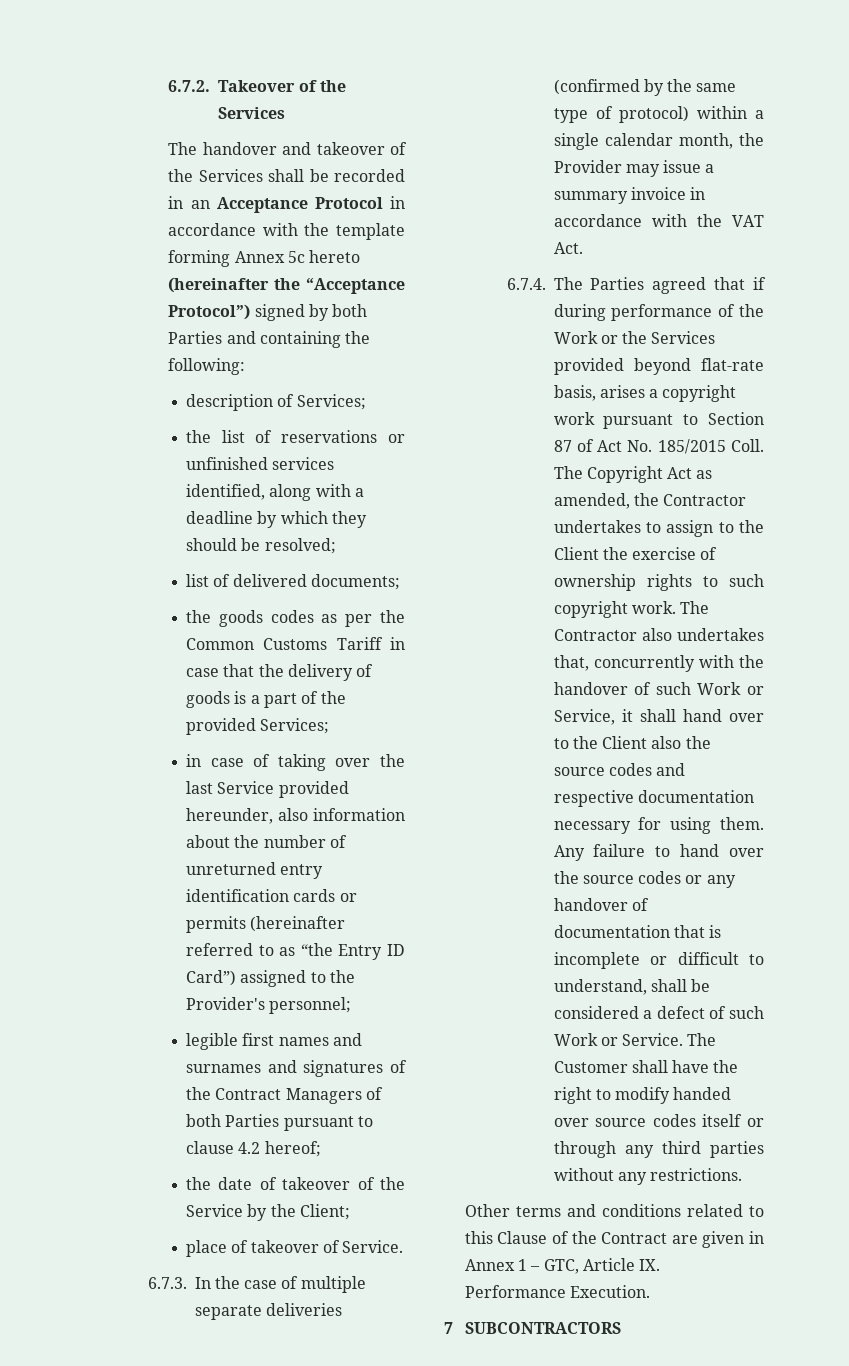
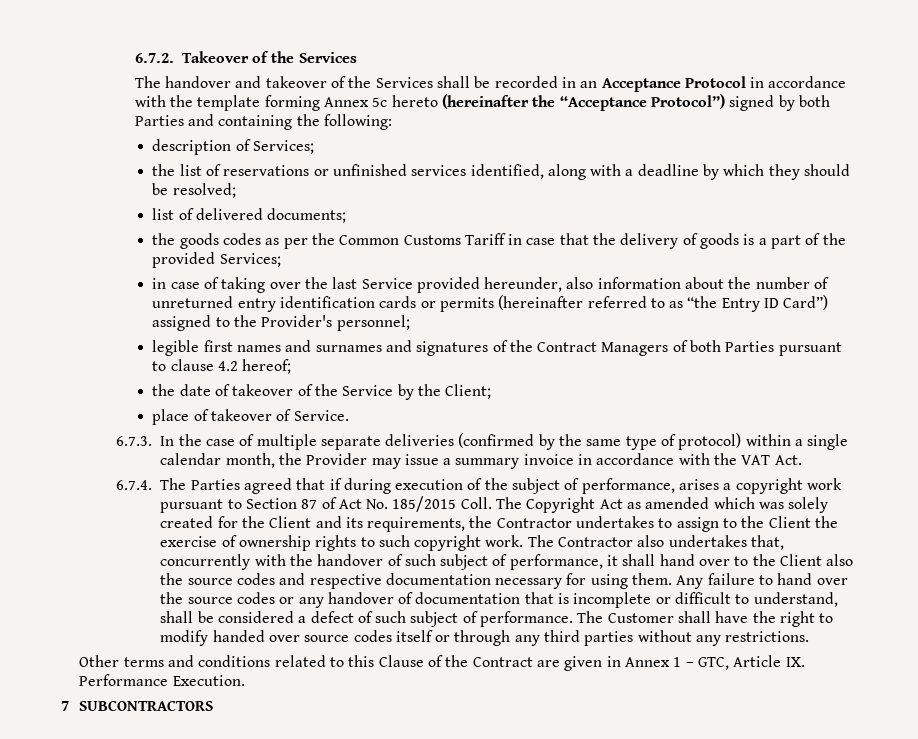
- 6.7.4. The Parties agreed that if during performance of the Work or the Services provided beyond flat-rate basis, arises a copyright work pursuant to Section 87 of Act No. 185/2015 Coll.
+ 6.7.4. The Parties agreed that if during execution of the subject of performance, arises a copyright work pursuant to Section 87 of Act No. 185/2015 Coll.
- The Copyright Act as amended, the Contractor undertakes to assign to the Client the exercise of ownership rights to such copyright work.
+ The Copyright Act as amended which was solely created for the Client and its requirements, the Contractor undertakes to assign to the Client the exercise of ownership rights to such copyright work.
- The Contractor also undertakes that, concurrently with the handover of such Work or Service, it shall hand over to the Client also the source codes and respective documentation necessary for using them.
+ The Contractor also undertakes that, concurrently with the handover of such subject of performance, it shall hand over to the Client also the source codes and respective documentation necessary for using them.
- Any failure to hand over the source codes or any handover of documentation that is incomplete or difficult to understand, shall be considered a defect of such Work or Service.
+ Any failure to hand over the source codes or any handover of documentation that is incomplete or difficult to understand, shall be considered a defect of such subject of performance.

